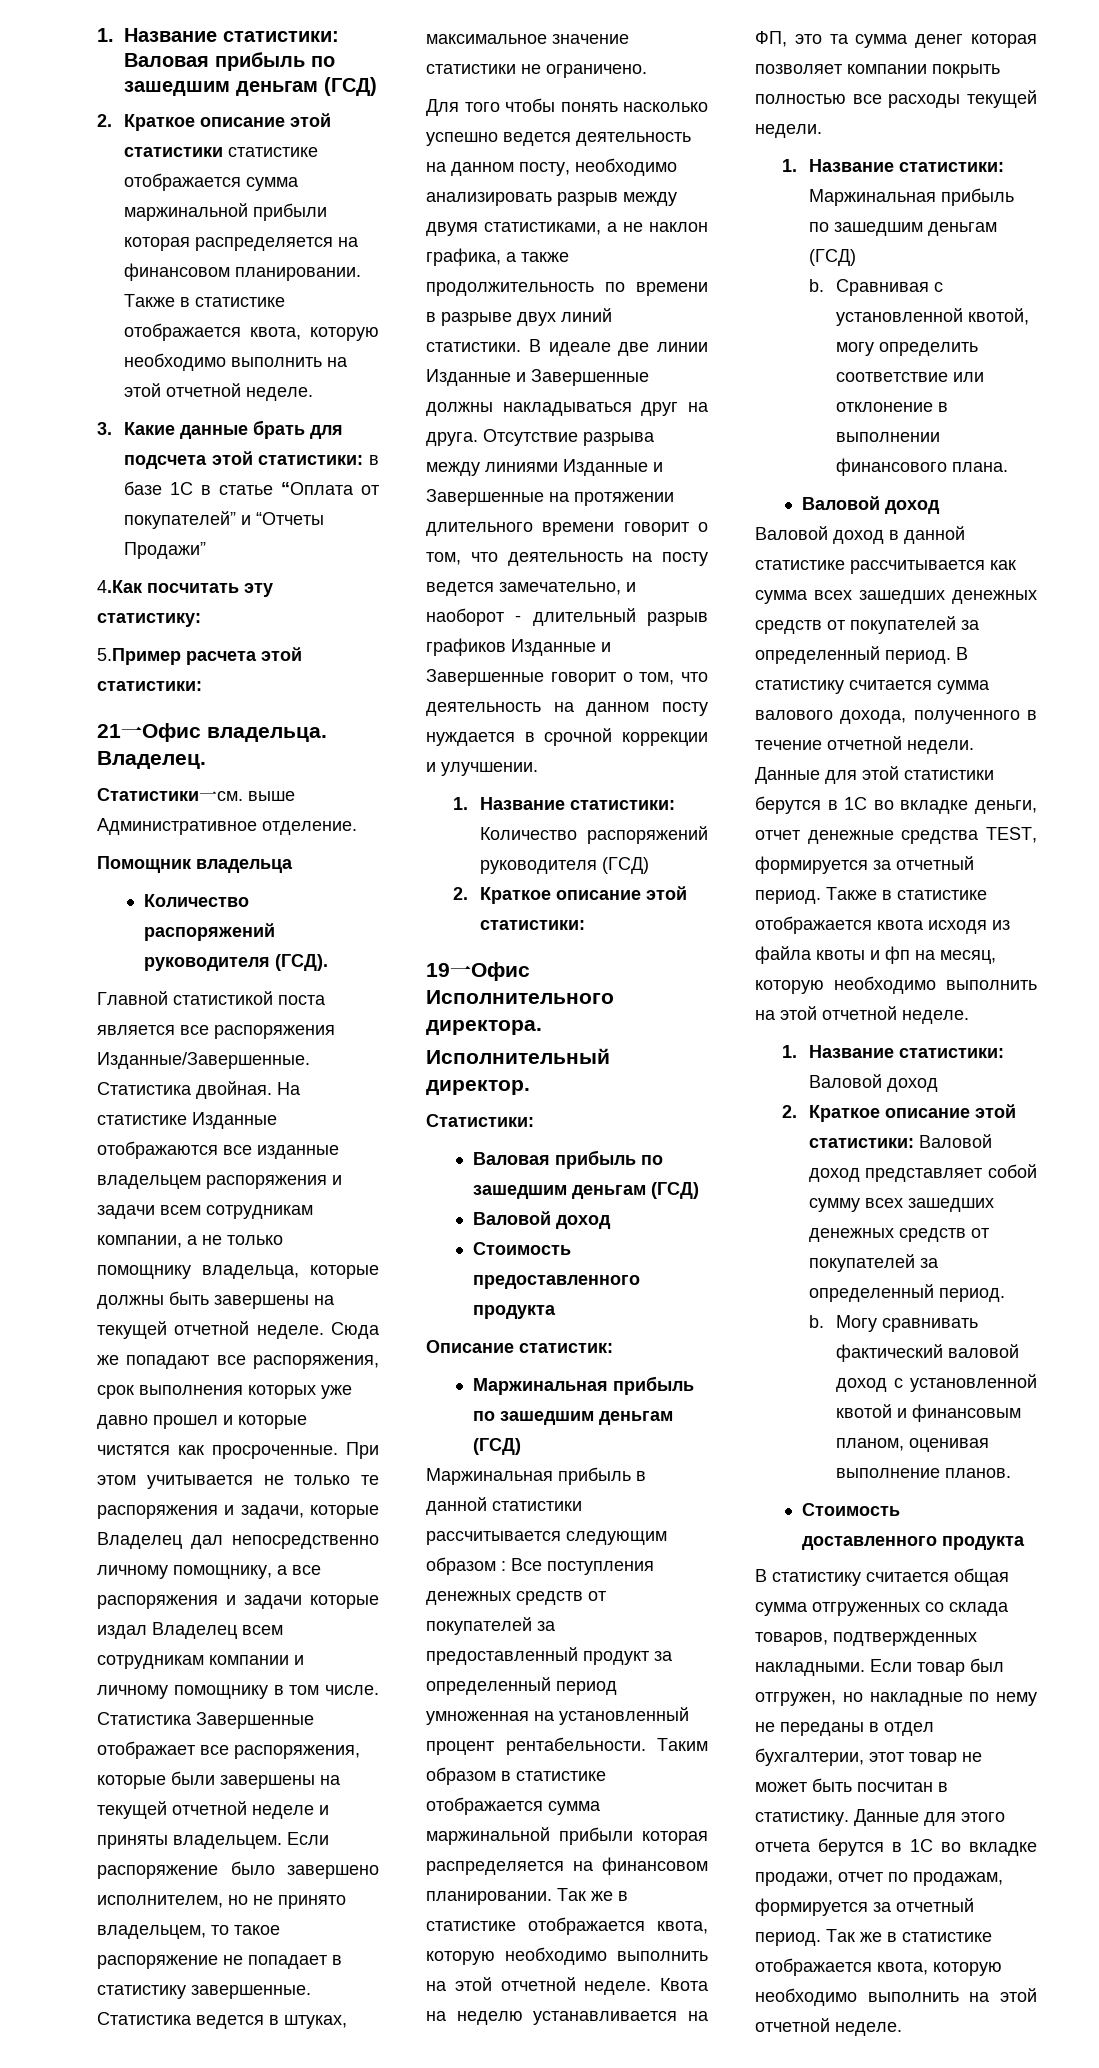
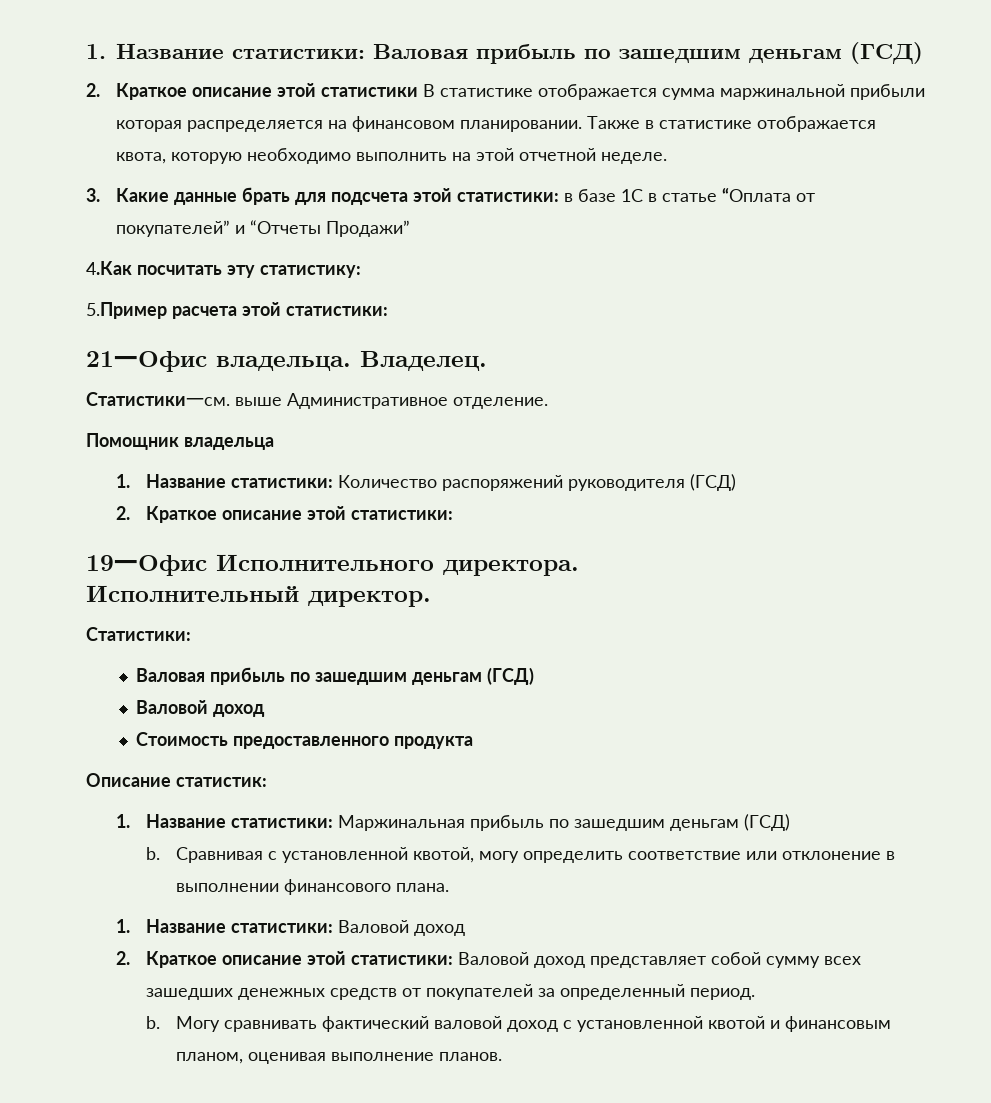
- 2. Краткое описание этой статистики статистике отображается сумма маржинальной прибыли которая распределяется на финансовом планировании.
+ 2. Краткое описание этой статистики В статистике отображается сумма маржинальной прибыли которая распределяется на финансовом планировании.
- Количество распоряжений руководителя (ГСД).
- Главной статистикой поста является все распоряжения Изданные/Завершенные. Статистика двойная. На статистике Изданные отображаются все изданные владельцем распоряжения и задачи всем сотрудникам компании, а не только помощнику владельца, которые должны быть завершены на текущей отчетной неделе. Сюда же попадают все распоряжения, срок выполнения которых уже давно прошел и которые чистятся как просроченные. При этом учитывается не только те распоряжения и задачи, которые Владелец дал непосредственно личному помощнику, а все распоряжения и задачи которые издал Владелец всем сотрудникам компании и личному помощнику в том числе. Статистика Завершенные отображает все распоряжения, которые были завершены на текущей отчетной неделе и приняты владельцем. Если распоряжение было завершено исполнителем, но не принято владельцем, то такое распоряжение не попадает в статистику завершенные. Статистика ведется в штуках, максимальное значение статистики не ограничено.
- Для того чтобы понять насколько успешно ведется деятельность на данном посту, необходимо анализировать разрыв между двумя статистиками, а не наклон графика, а также продолжительность по времени в разрыве двух линий статистики. В идеале две линии Изданные и Завершенные должны накладываться друг на друга. Отсутствие разрыва между линиями Изданные и Завершенные на протяжении длительного времени говорит о том, что деятельность на посту ведется замечательно, и наоборот - длительный разрыв графиков Изданные и Завершенные говорит о том, что деятельность на данном посту нуждается в срочной коррекции и улучшении.
  Описание статистик:
- Маржинальная прибыль по зашедшим деньгам (ГСД)
- Маржинальная прибыль в данной статистики рассчитывается следующим образом : Все поступления денежных средств от покупателей за предоставленный продукт за определенный период умноженная на установленный процент рентабельности. Таким образом в статистике отображается сумма маржинальной прибыли которая распределяется на финансовом планировании. Так же в статистике отображается квота, которую необходимо выполнить на этой отчетной неделе. Квота на неделю устанавливается на ФП, это та сумма денег которая позволяет компании покрыть полностью все расходы текущей недели.
  Сравнивая с установленной квотой, могу определить соответствие или отклонение в выполнении финансового плана.
- Валовой доход
- Валовой доход в данной статистике рассчитывается как сумма всех зашедших денежных средств от покупателей за определенный период. В статистику считается сумма валового дохода, полученного в течение отчетной недели. Данные для этой статистики берутся в 1С во вкладке деньги, отчет денежные средства TEST, формируется за отчетный период. Также в статистике отображается квота исходя из файла квоты и фп на месяц, которую необходимо выполнить на этой отчетной неделе.
- Стоимость доставленного продукта
- В статистику считается общая сумма отгруженных со склада товаров, подтвержденных накладными. Если товар был отгружен, но накладные по нему не переданы в отдел бухгалтерии, этот товар не может быть посчитан в статистику. Данные для этого отчета берутся в 1С во вкладке продажи, отчет по продажам, формируется за отчетный период. Так же в статистике отображается квота, которую необходимо выполнить на этой отчетной неделе.

